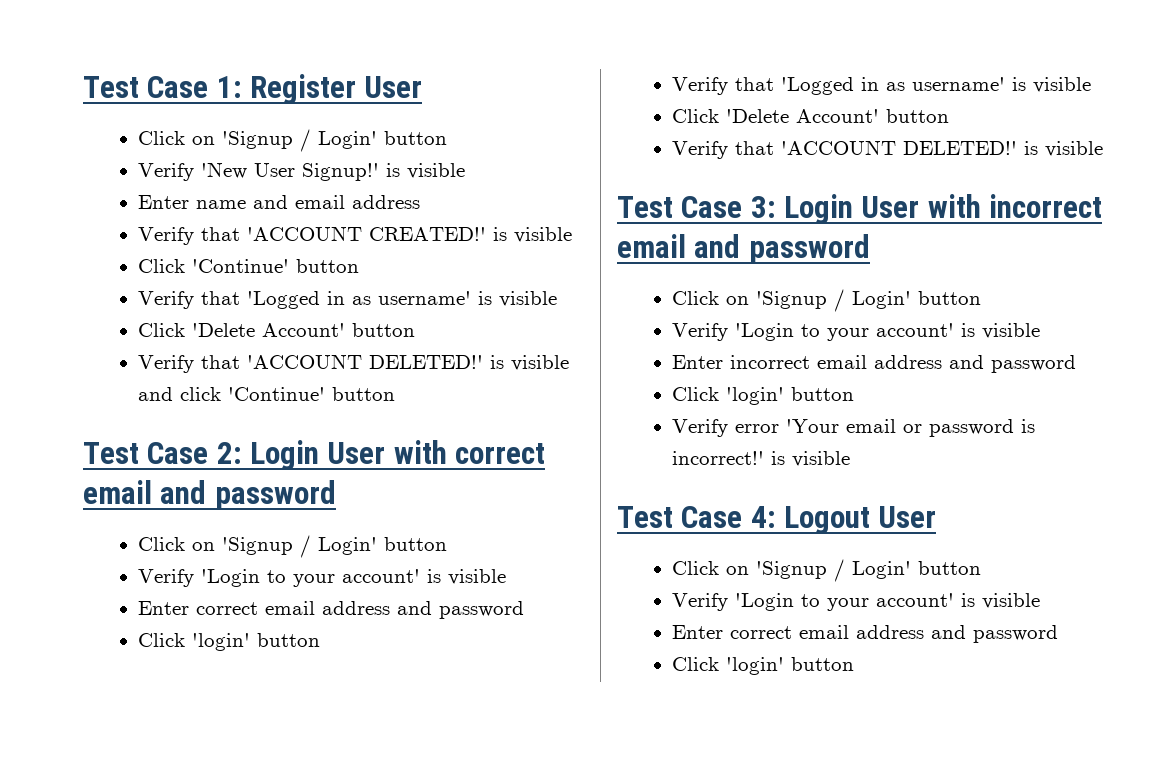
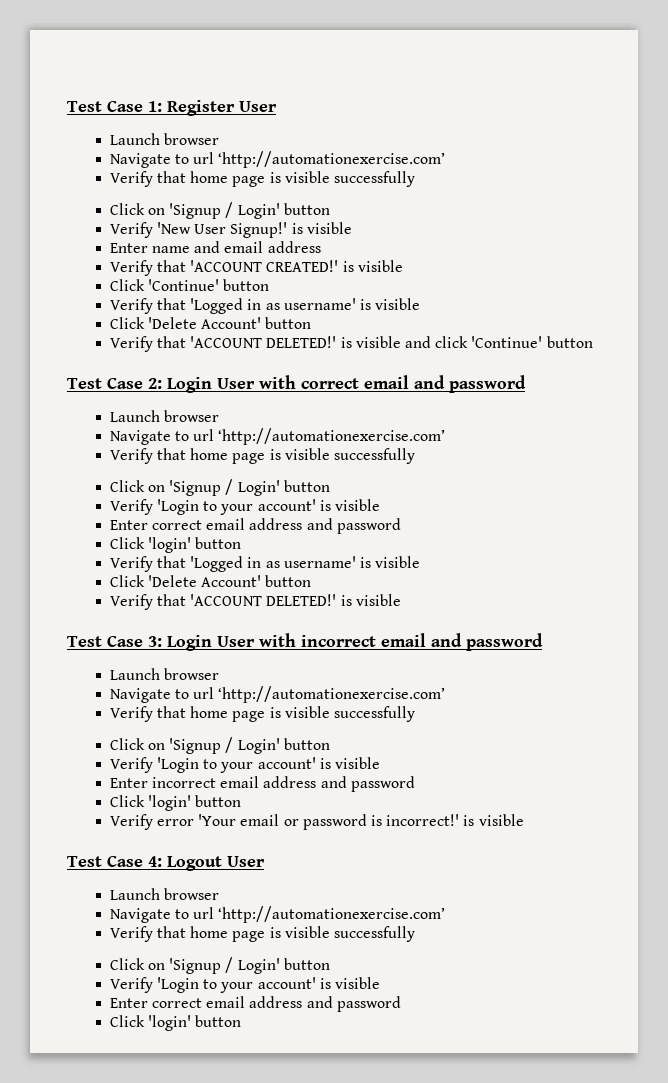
  Test Case 1: Register User
+ Launch browser
+ Navigate to url ‘http://automationexercise.com’
+ Verify that home page is visible successfully
  Test Case 2: Login User with correct email and password
+ Launch browser
+ Navigate to url ‘http://automationexercise.com’
+ Verify that home page is visible successfully
  Test Case 3: Login User with incorrect email and password
+ Launch browser
+ Navigate to url ‘http://automationexercise.com’
+ Verify that home page is visible successfully
  Test Case 4: Logout User
+ Launch browser
+ Navigate to url ‘http://automationexercise.com’
+ Verify that home page is visible successfully

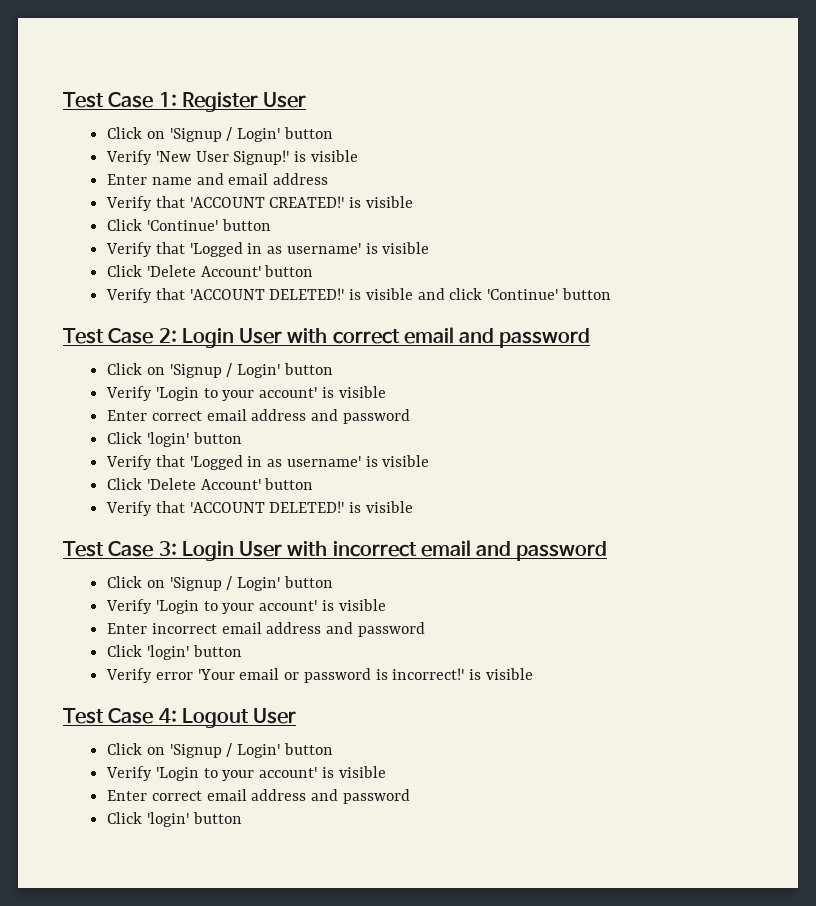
  Test Case 1: Register User
- Launch browser
- Navigate to url ‘http://automationexercise.com’
- Verify that home page is visible successfully
  Test Case 2: Login User with correct email and password
- Launch browser
- Navigate to url ‘http://automationexercise.com’
- Verify that home page is visible successfully
  Test Case 3: Login User with incorrect email and password
- Launch browser
- Navigate to url ‘http://automationexercise.com’
- Verify that home page is visible successfully
  Test Case 4: Logout User
- Launch browser
- Navigate to url ‘http://automationexercise.com’
- Verify that home page is visible successfully

